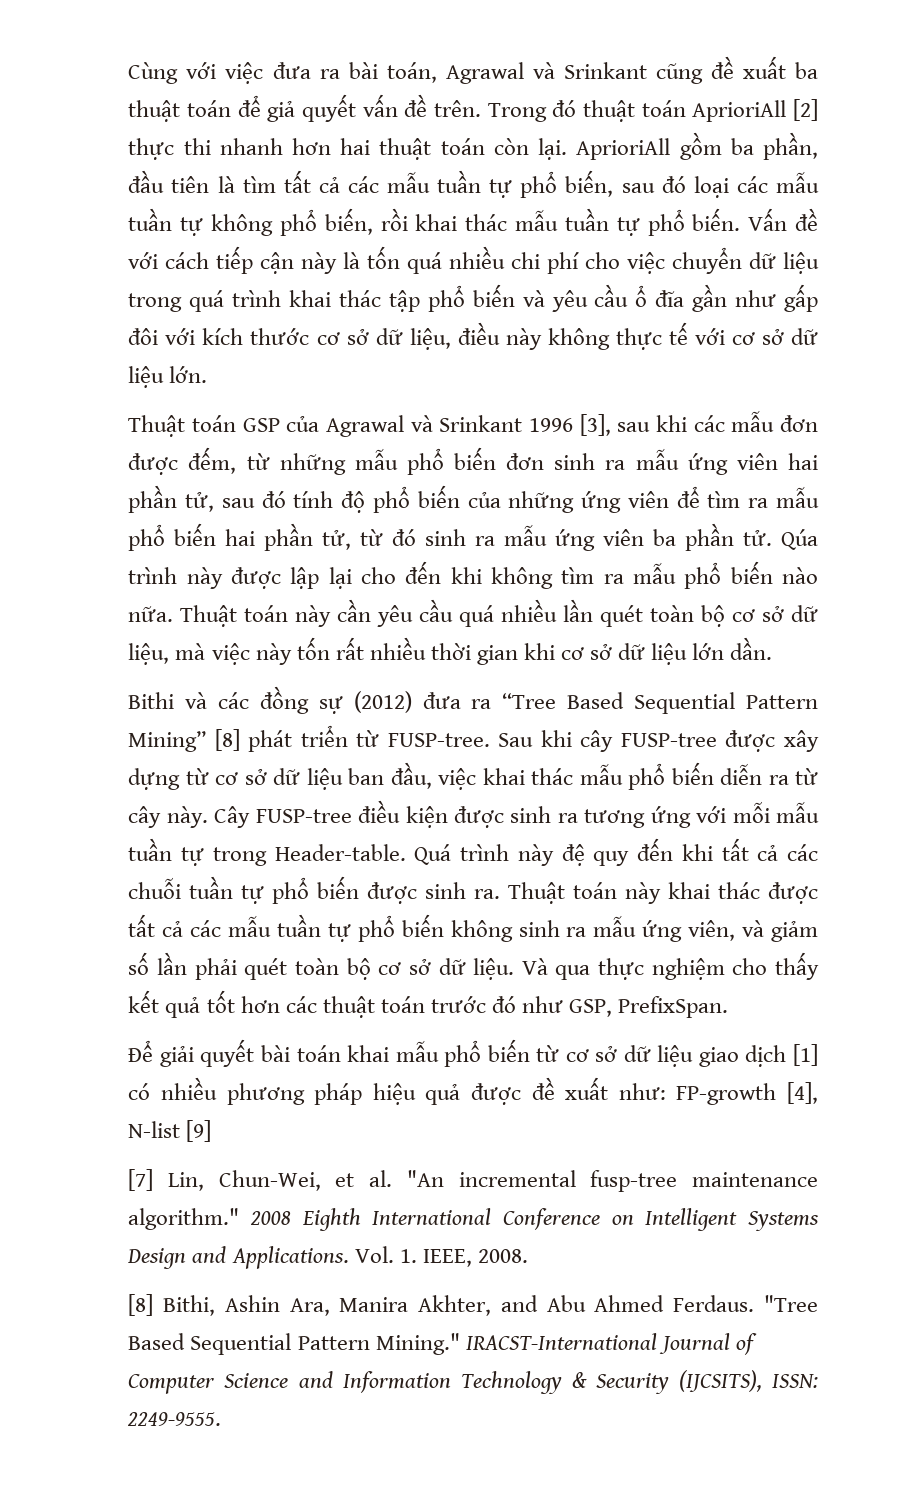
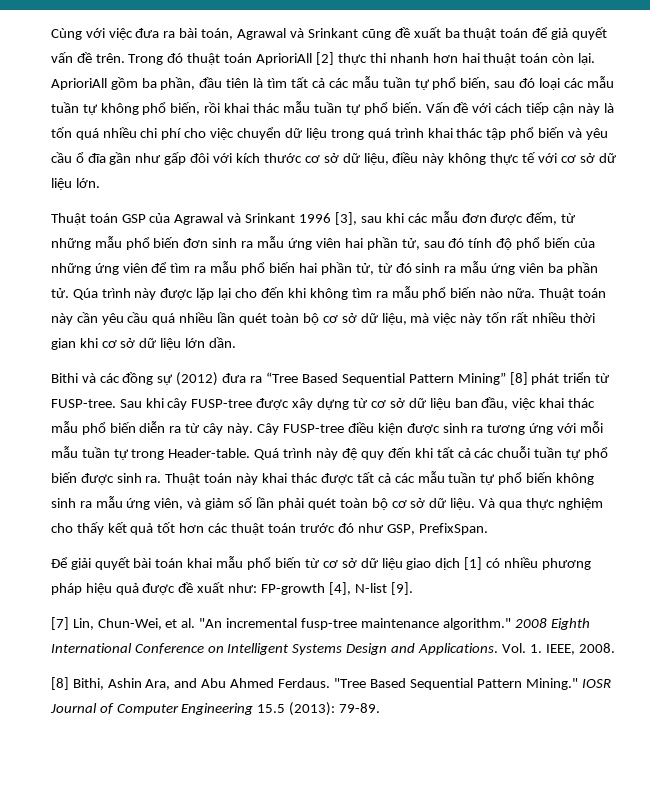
- Qúa trình này được lập lại cho đến khi không tìm ra mẫu phổ biến nào nữa.
+ Qúa trình này được lặp lại cho đến khi không tìm ra mẫu phổ biến nào nữa.
- Để giải quyết bài toán khai mẫu phổ biến từ cơ sở dữ liệu giao dịch [1] có nhiều phương pháp hiệu quả được đề xuất như: FP-growth [4], N-list [9]
+ Để giải quyết bài toán khai mẫu phổ biến từ cơ sở dữ liệu giao dịch [1] có nhiều phương pháp hiệu quả được đề xuất như: FP-growth [4], N-list [9].
- [8] Bithi, Ashin Ara, Manira Akhter, and Abu Ahmed Ferdaus.
+ [8] Bithi, Ashin Ara, and Abu Ahmed Ferdaus.
- IRACST-International Journal of Computer Science and Information Technology & Security (IJCSITS), ISSN: 2249-9555.
+ IOSR Journal of Computer Engineering 15.5 (2013): 79-89.

